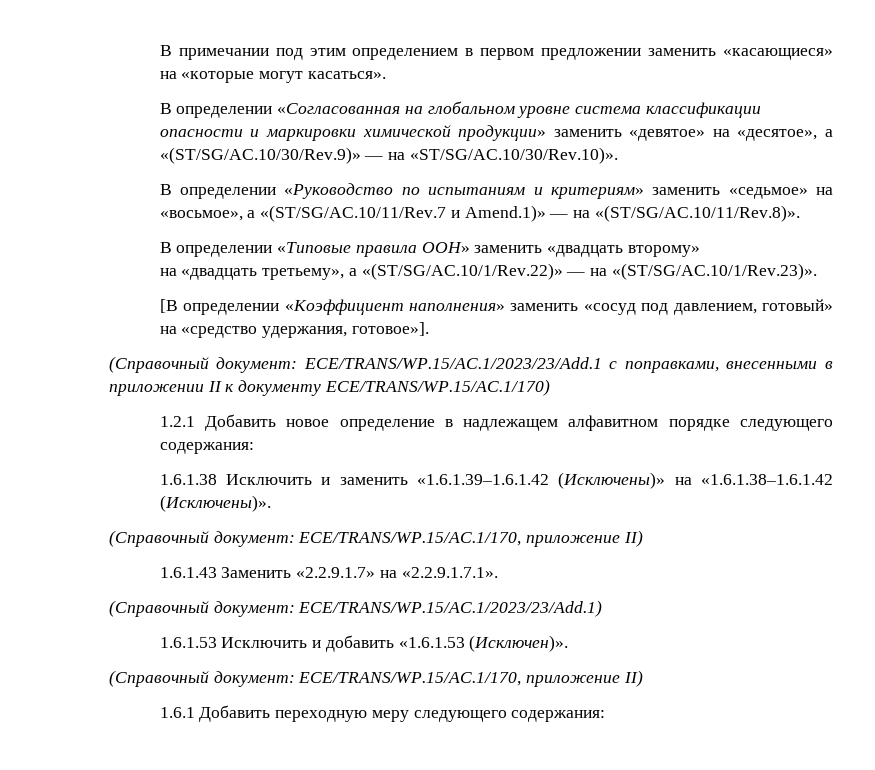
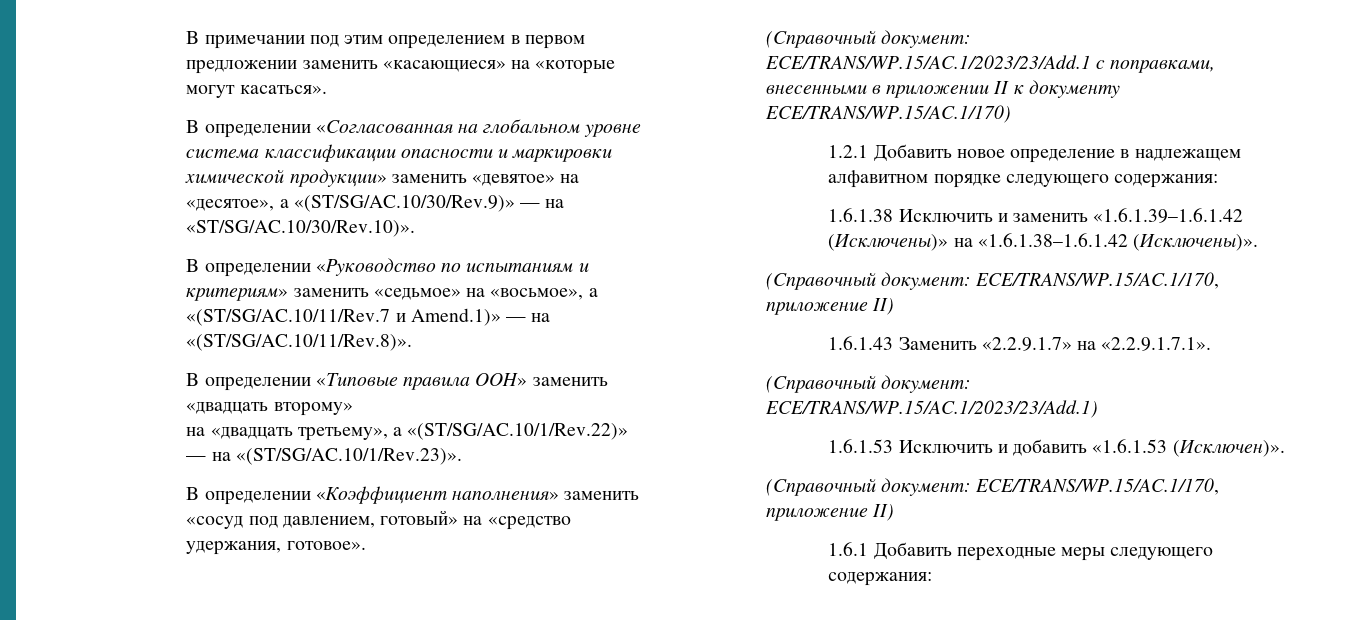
- [В определении «Коэффициент наполнения» заменить «сосуд под давлением, готовый» на «средство удержания, готовое»].
+ В определении «Коэффициент наполнения» заменить «сосуд под давлением, готовый» на «средство удержания, готовое».
- 1.6.1 Добавить переходную меру следующего содержания:
+ 1.6.1 Добавить переходные меры следующего содержания:

